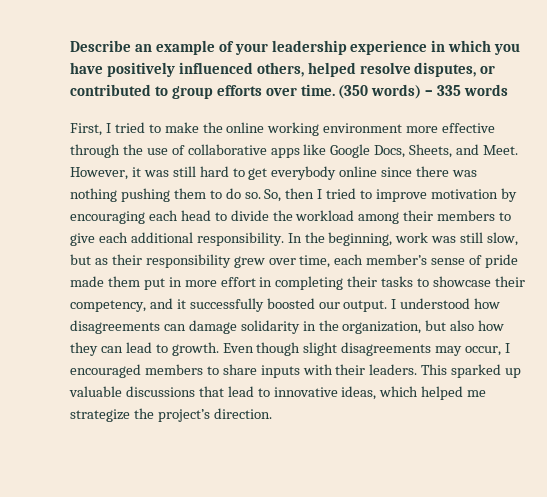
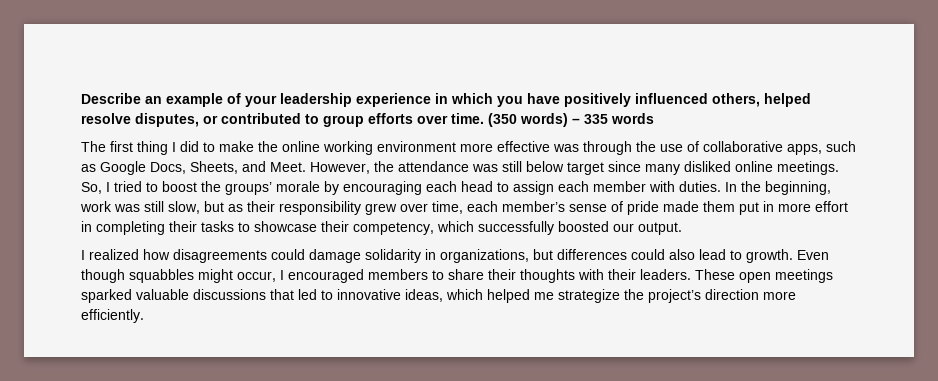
- First, I tried to make the online working environment more effective through the use of collaborative apps like Google Docs, Sheets, and Meet.
+ The first thing I did to make the online working environment more effective was through the use of collaborative apps, such as Google Docs, Sheets, and Meet.
- However, it was still hard to get everybody online since there was nothing pushing them to do so. So, then I tried to improve motivation by encouraging each head to divide the workload among their members to give each additional responsibility.
+ However, the attendance was still below target since many disliked online meetings. So, I tried to boost the groups’ morale by encouraging each head to assign each member with duties.
- In the beginning, work was still slow, but as their responsibility grew over time, each member’s sense of pride made them put in more effort in completing their tasks to showcase their competency, and it successfully boosted our output. I understood how disagreements can damage solidarity in the organization, but also how they can lead to growth.
+ In the beginning, work was still slow, but as their responsibility grew over time, each member’s sense of pride made them put in more effort in completing their tasks to showcase their competency, which successfully boosted our output.
+ I realized how disagreements could damage solidarity in organizations, but differences could also lead to growth.
- Even though slight disagreements may occur, I encouraged members to share inputs with their leaders.
+ Even though squabbles might occur, I encouraged members to share their thoughts with their leaders.
- This sparked up valuable discussions that lead to innovative ideas, which helped me strategize the project’s direction.
+ These open meetings sparked valuable discussions that led to innovative ideas, which helped me strategize the project’s direction more efficiently.

